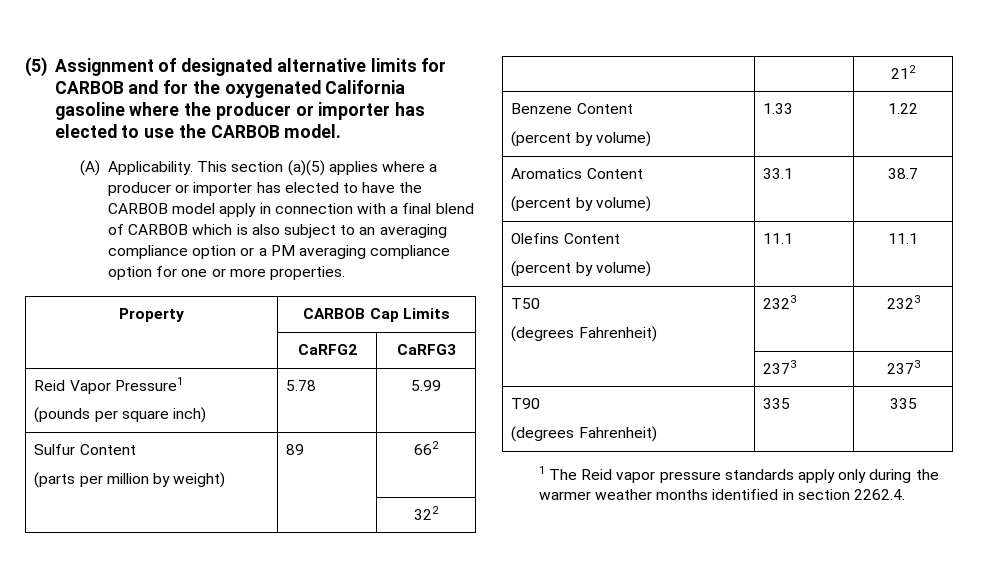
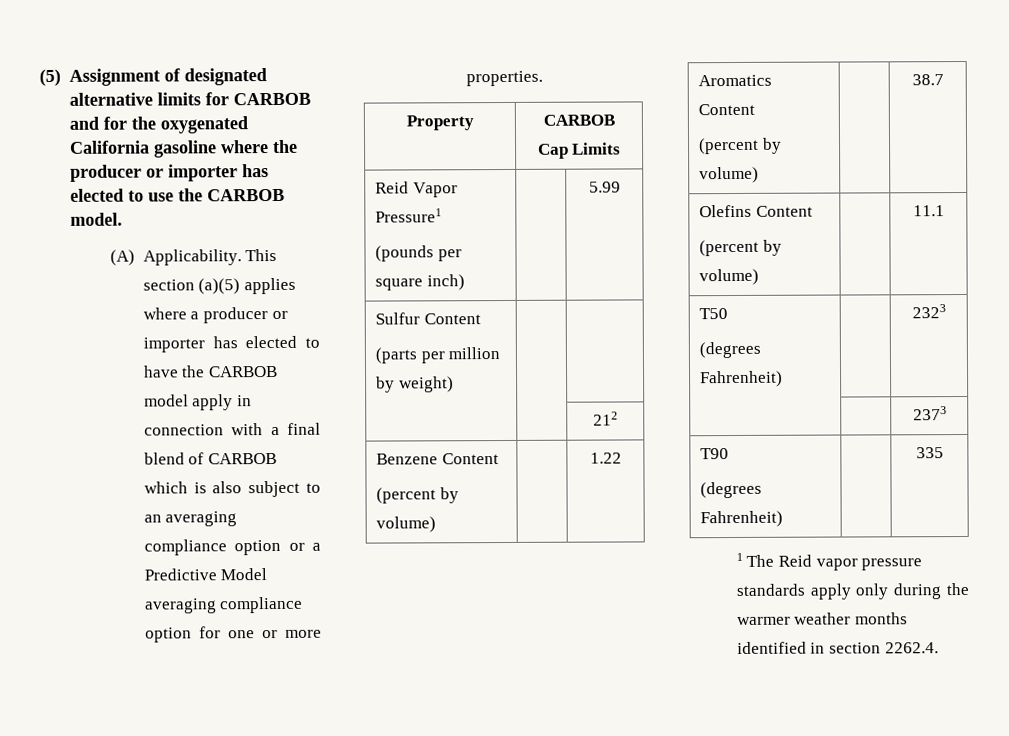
- This section (a)(5) applies where a producer or importer has elected to have the CARBOB model apply in connection with a final blend of CARBOB which is also subject to an averaging compliance option or a PM averaging compliance option for one or more properties.
+ This section (a)(5) applies where a producer or importer has elected to have the CARBOB model apply in connection with a final blend of CARBOB which is also subject to an averaging compliance option or a Predictive Model averaging compliance option for one or more properties.
- | CaRFG2 | CaRFG3
  Reid Vapor Pressure1
- (pounds per square inch) | 5.78 | 5.99
+ (pounds per square inch) | | 5.99
  Sulfur Content
- (parts per million by weight) | 89 | 662
- | | 322
+ (parts per million by weight) | |
  Benzene Content
- (percent by volume) | 1.33 | 1.22
+ (percent by volume) | | 1.22
  Aromatics Content
- (percent by volume) | 33.1 | 38.7
+ (percent by volume) | | 38.7
  Olefins Content
- (percent by volume) | 11.1 | 11.1
+ (percent by volume) | | 11.1
  T50
- (degrees Fahrenheit) | 2323 | 2323
+ (degrees Fahrenheit) | | 2323
- | 2373 | 2373
+ | | 2373
  T90
- (degrees Fahrenheit) | 335 | 335
+ (degrees Fahrenheit) | | 335

